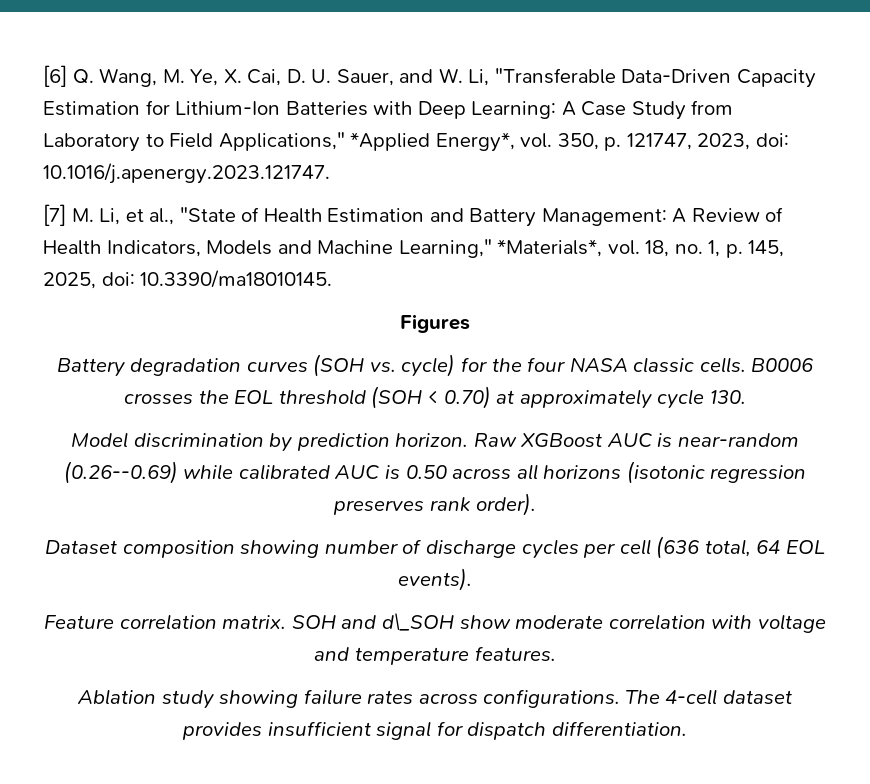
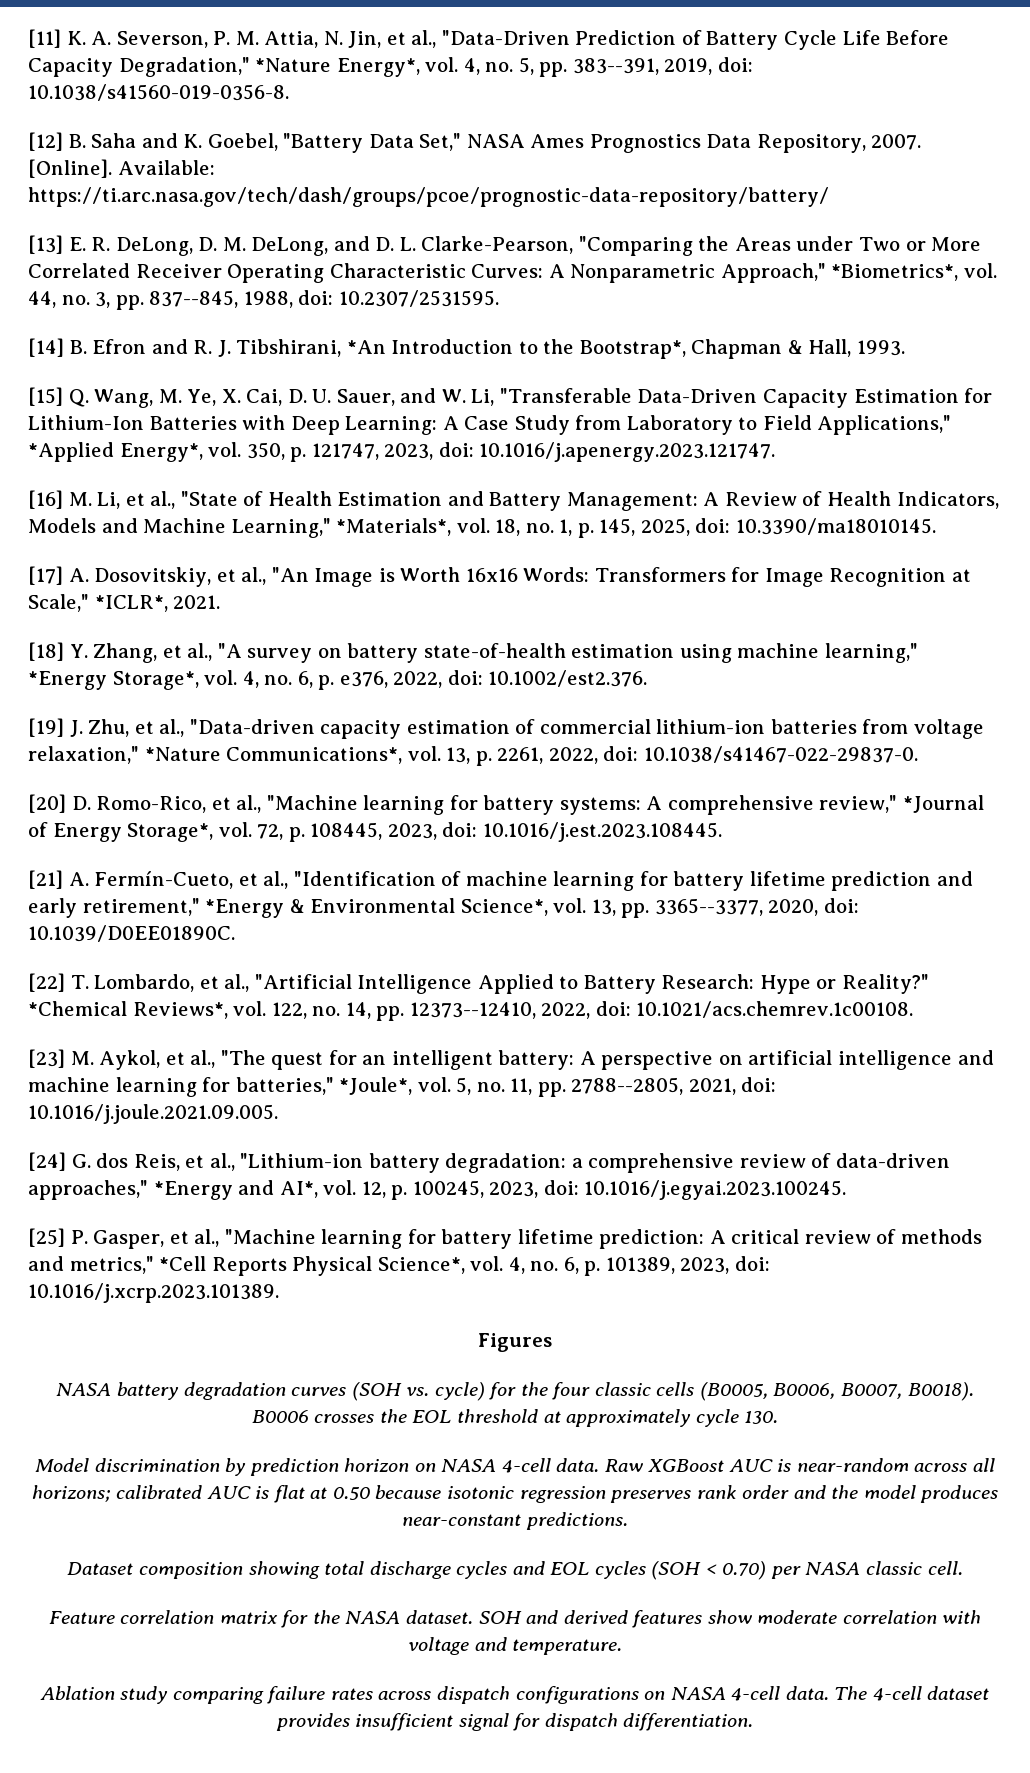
- [6] Q. Wang, M. Ye, X. Cai, D. U. Sauer, and W. Li, "Transferable Data-Driven Capacity Estimation for Lithium-Ion Batteries with Deep Learning: A Case Study from Laboratory to Field Applications," *Applied Energy*, vol. 350, p. 121747, 2023, doi: 10.1016/j.apenergy.2023.121747.
+ [11] K. A. Severson, P. M. Attia, N. Jin, et al., "Data-Driven Prediction of Battery Cycle Life Before Capacity Degradation," *Nature Energy*, vol. 4, no. 5, pp. 383--391, 2019, doi: 10.1038/s41560-019-0356-8.
+ [12] B. Saha and K. Goebel, "Battery Data Set," NASA Ames Prognostics Data Repository, 2007. [Online]. Available: https://ti.arc.nasa.gov/tech/dash/groups/pcoe/prognostic-data-repository/battery/
+ [13] E. R. DeLong, D. M. DeLong, and D. L. Clarke-Pearson, "Comparing the Areas under Two or More Correlated Receiver Operating Characteristic Curves: A Nonparametric Approach," *Biometrics*, vol. 44, no. 3, pp. 837--845, 1988, doi: 10.2307/2531595.
+ [14] B. Efron and R. J. Tibshirani, *An Introduction to the Bootstrap*, Chapman & Hall, 1993.
+ [15] Q. Wang, M. Ye, X. Cai, D. U. Sauer, and W. Li, "Transferable Data-Driven Capacity Estimation for Lithium-Ion Batteries with Deep Learning: A Case Study from Laboratory to Field Applications," *Applied Energy*, vol. 350, p. 121747, 2023, doi: 10.1016/j.apenergy.2023.121747.
- [7] M. Li, et al., "State of Health Estimation and Battery Management: A Review of Health Indicators, Models and Machine Learning," *Materials*, vol. 18, no. 1, p. 145, 2025, doi: 10.3390/ma18010145.
+ [16] M. Li, et al., "State of Health Estimation and Battery Management: A Review of Health Indicators, Models and Machine Learning," *Materials*, vol. 18, no. 1, p. 145, 2025, doi: 10.3390/ma18010145.
+ [17] A. Dosovitskiy, et al., "An Image is Worth 16x16 Words: Transformers for Image Recognition at Scale," *ICLR*, 2021.
+ [18] Y. Zhang, et al., "A survey on battery state-of-health estimation using machine learning," *Energy Storage*, vol. 4, no. 6, p. e376, 2022, doi: 10.1002/est2.376.
+ [19] J. Zhu, et al., "Data-driven capacity estimation of commercial lithium-ion batteries from voltage relaxation," *Nature Communications*, vol. 13, p. 2261, 2022, doi: 10.1038/s41467-022-29837-0.
+ [20] D. Romo-Rico, et al., "Machine learning for battery systems: A comprehensive review," *Journal of Energy Storage*, vol. 72, p. 108445, 2023, doi: 10.1016/j.est.2023.108445.
+ [21] A. Fermín-Cueto, et al., "Identification of machine learning for battery lifetime prediction and early retirement," *Energy & Environmental Science*, vol. 13, pp. 3365--3377, 2020, doi: 10.1039/D0EE01890C.
+ [22] T. Lombardo, et al., "Artificial Intelligence Applied to Battery Research: Hype or Reality?" *Chemical Reviews*, vol. 122, no. 14, pp. 12373--12410, 2022, doi: 10.1021/acs.chemrev.1c00108.
+ [23] M. Aykol, et al., "The quest for an intelligent battery: A perspective on artificial intelligence and machine learning for batteries," *Joule*, vol. 5, no. 11, pp. 2788--2805, 2021, doi: 10.1016/j.joule.2021.09.005.
+ [24] G. dos Reis, et al., "Lithium-ion battery degradation: a comprehensive review of data-driven approaches," *Energy and AI*, vol. 12, p. 100245, 2023, doi: 10.1016/j.egyai.2023.100245.
+ [25] P. Gasper, et al., "Machine learning for battery lifetime prediction: A critical review of methods and metrics," *Cell Reports Physical Science*, vol. 4, no. 6, p. 101389, 2023, doi: 10.1016/j.xcrp.2023.101389.
- Battery degradation curves (SOH vs. cycle) for the four NASA classic cells.
+ NASA battery degradation curves (SOH vs. cycle) for the four classic cells (B0005, B0006, B0007, B0018).
- B0006 crosses the EOL threshold (SOH < 0.70) at approximately cycle 130.
+ B0006 crosses the EOL threshold at approximately cycle 130.
- Model discrimination by prediction horizon.
+ Model discrimination by prediction horizon on NASA 4-cell data.
- Raw XGBoost AUC is near-random (0.26--0.69) while calibrated AUC is 0.50 across all horizons (isotonic regression preserves rank order).
- Dataset composition showing number of discharge cycles per cell (636 total, 64 EOL events).
- Feature correlation matrix. SOH and d\_SOH show moderate correlation with voltage and temperature features.
+ Raw XGBoost AUC is near-random across all horizons; calibrated AUC is flat at 0.50 because isotonic regression preserves rank order and the model produces near-constant predictions.
+ Dataset composition showing total discharge cycles and EOL cycles (SOH < 0.70) per NASA classic cell.
+ Feature correlation matrix for the NASA dataset. SOH and derived features show moderate correlation with voltage and temperature.
- Ablation study showing failure rates across configurations.
+ Ablation study comparing failure rates across dispatch configurations on NASA 4-cell data.

